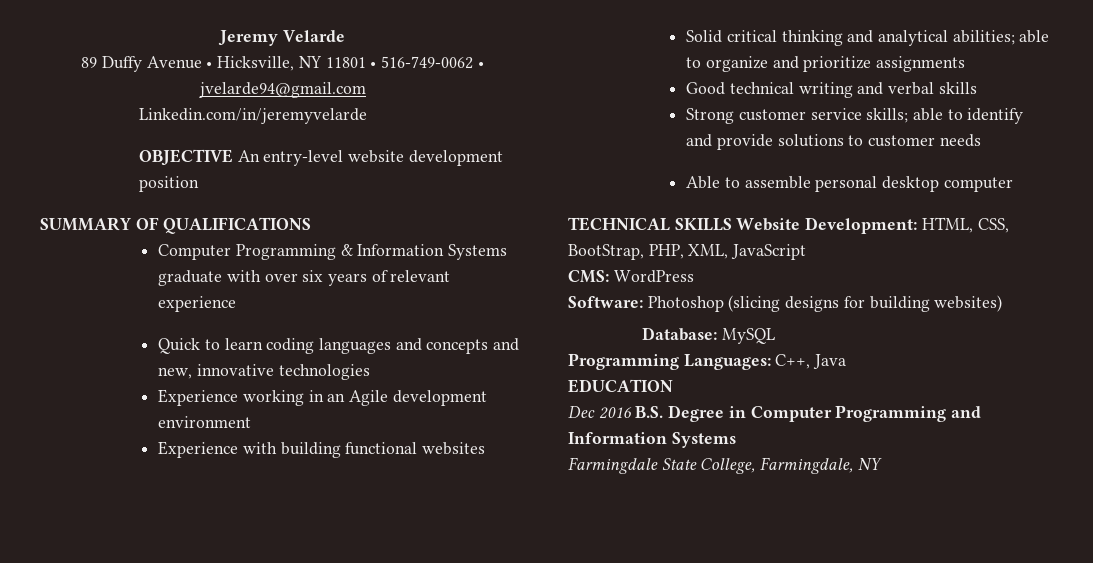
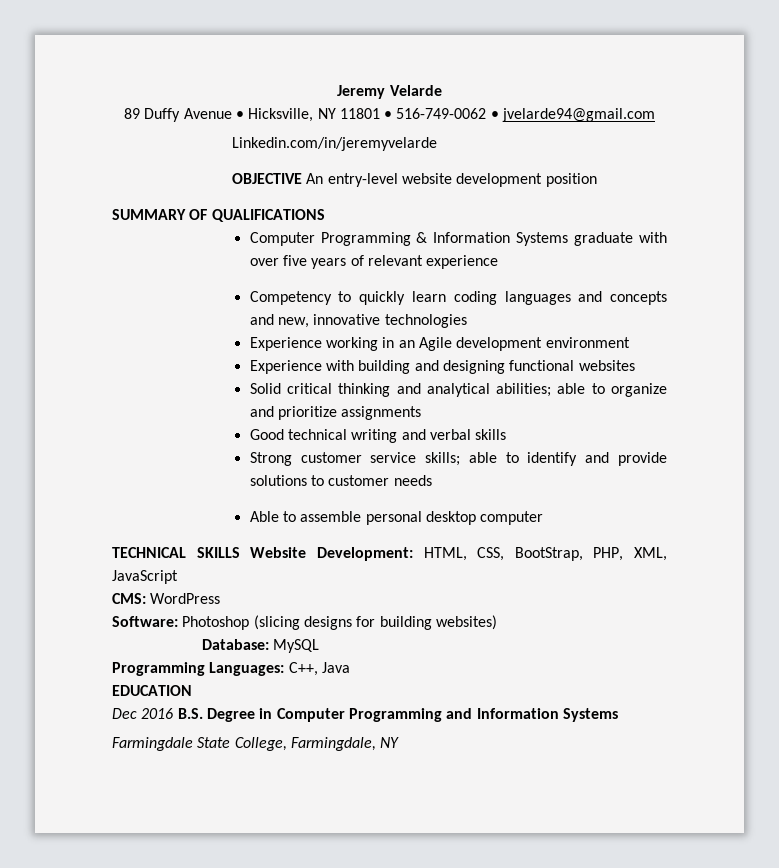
- Computer Programming & Information Systems graduate with over six years of relevant experience
+ Computer Programming & Information Systems graduate with over five years of relevant experience
- Quick to learn coding languages and concepts and new, innovative technologies
+ Competency to quickly learn coding languages and concepts and new, innovative technologies
- Experience with building functional websites
+ Experience with building and designing functional websites

